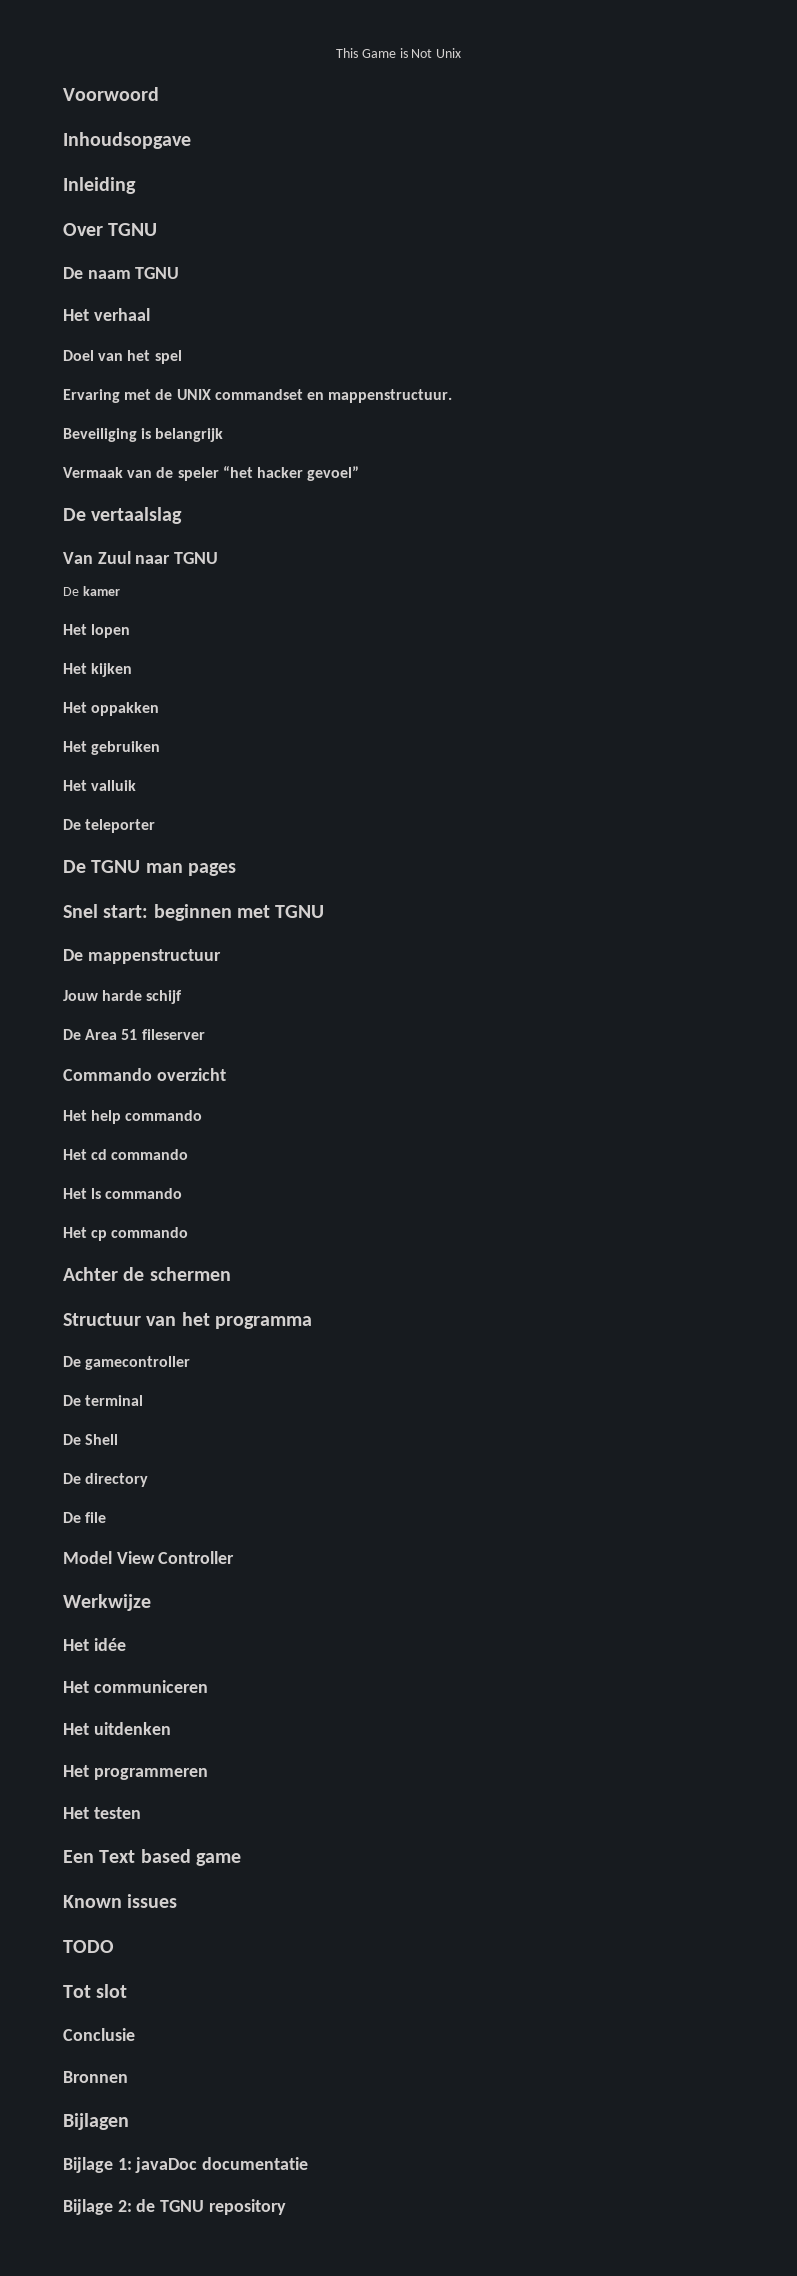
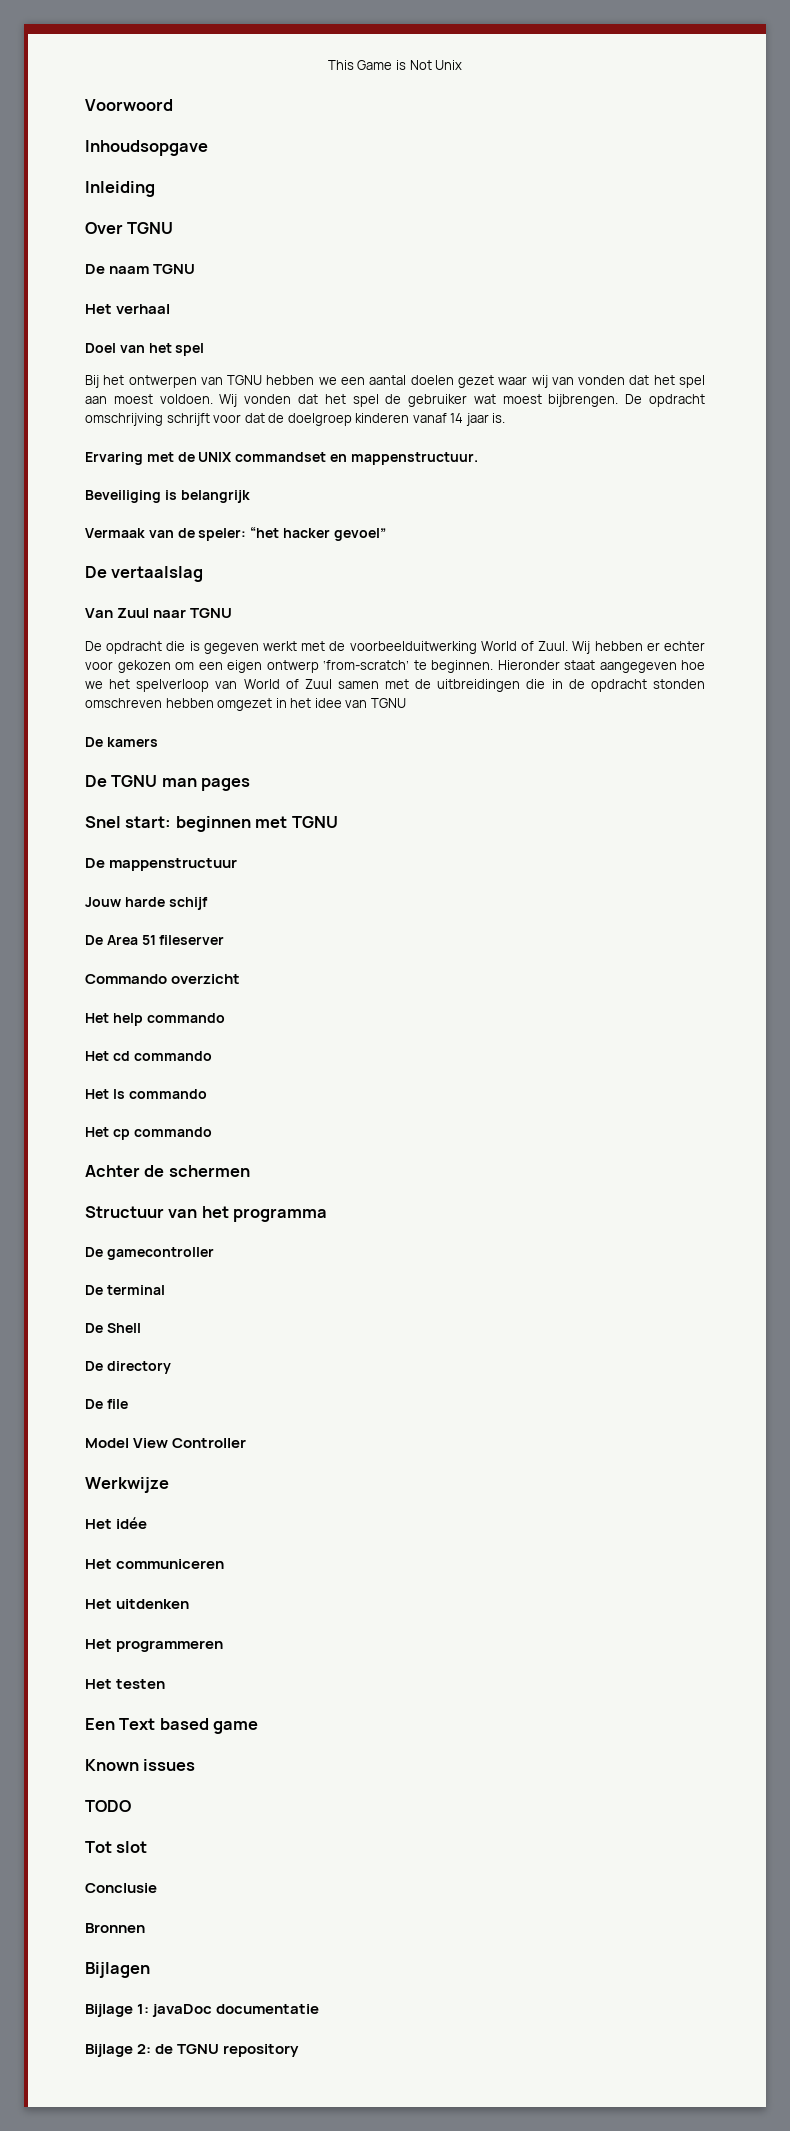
+ Bij het ontwerpen van TGNU hebben we een aantal doelen gezet waar wij van vonden dat het spel aan moest voldoen. Wij vonden dat het spel de gebruiker wat moest bijbrengen. De opdracht omschrijving schrijft voor dat de doelgroep kinderen vanaf 14 jaar is.
- Vermaak van de speler “het hacker gevoel”
+ Vermaak van de speler: “het hacker gevoel”
- De kamer
- Het lopen
- Het kijken
- Het oppakken
- Het gebruiken
- Het valluik
- De teleporter
+ De opdracht die is gegeven werkt met de voorbeelduitwerking World of Zuul. Wij hebben er echter voor gekozen om een eigen ontwerp ‘from-scratch’ te beginnen. Hieronder staat aangegeven hoe we het spelverloop van World of Zuul samen met de uitbreidingen die in de opdracht stonden omschreven hebben omgezet in het idee van TGNU
+ De kamers

